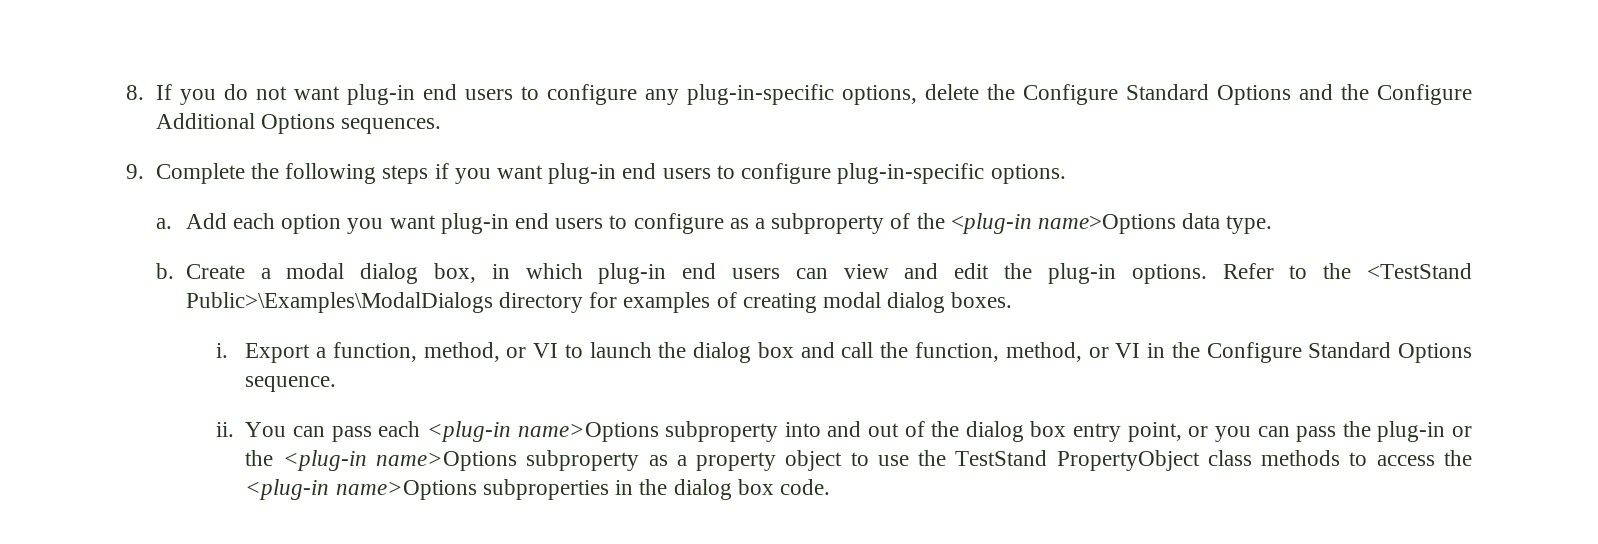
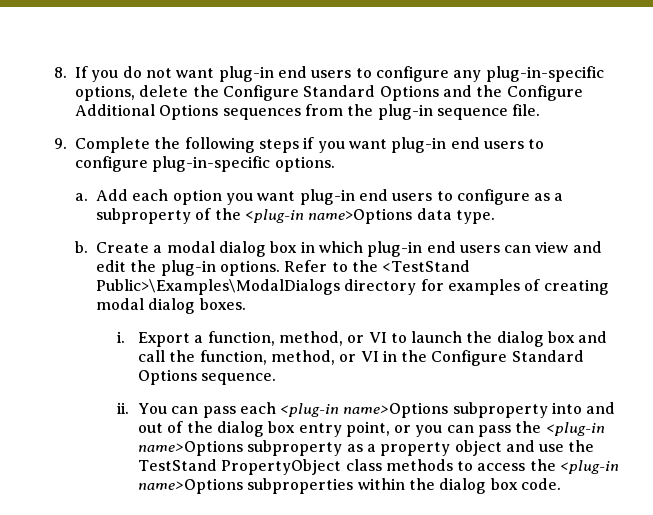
- 8. If you do not want plug-in end users to configure any plug-in-specific options, delete the Configure Standard Options and the Configure Additional Options sequences.
+ 8. If you do not want plug-in end users to configure any plug-in-specific options, delete the Configure Standard Options and the Configure Additional Options sequences from the plug-in sequence file.
- Create a modal dialog box, in which plug-in end users can view and edit the plug-in options.
+ Create a modal dialog box in which plug-in end users can view and edit the plug-in options.
- You can pass each <plug-in name>Options subproperty into and out of the dialog box entry point, or you can pass the plug-in or the <plug-in name>Options subproperty as a property object to use the TestStand PropertyObject class methods to access the <plug-in name>Options subproperties in the dialog box code.
+ You can pass each <plug-in name>Options subproperty into and out of the dialog box entry point, or you can pass the <plug-in name>Options subproperty as a property object and use the TestStand PropertyObject class methods to access the <plug-in name>Options subproperties within the dialog box code.

